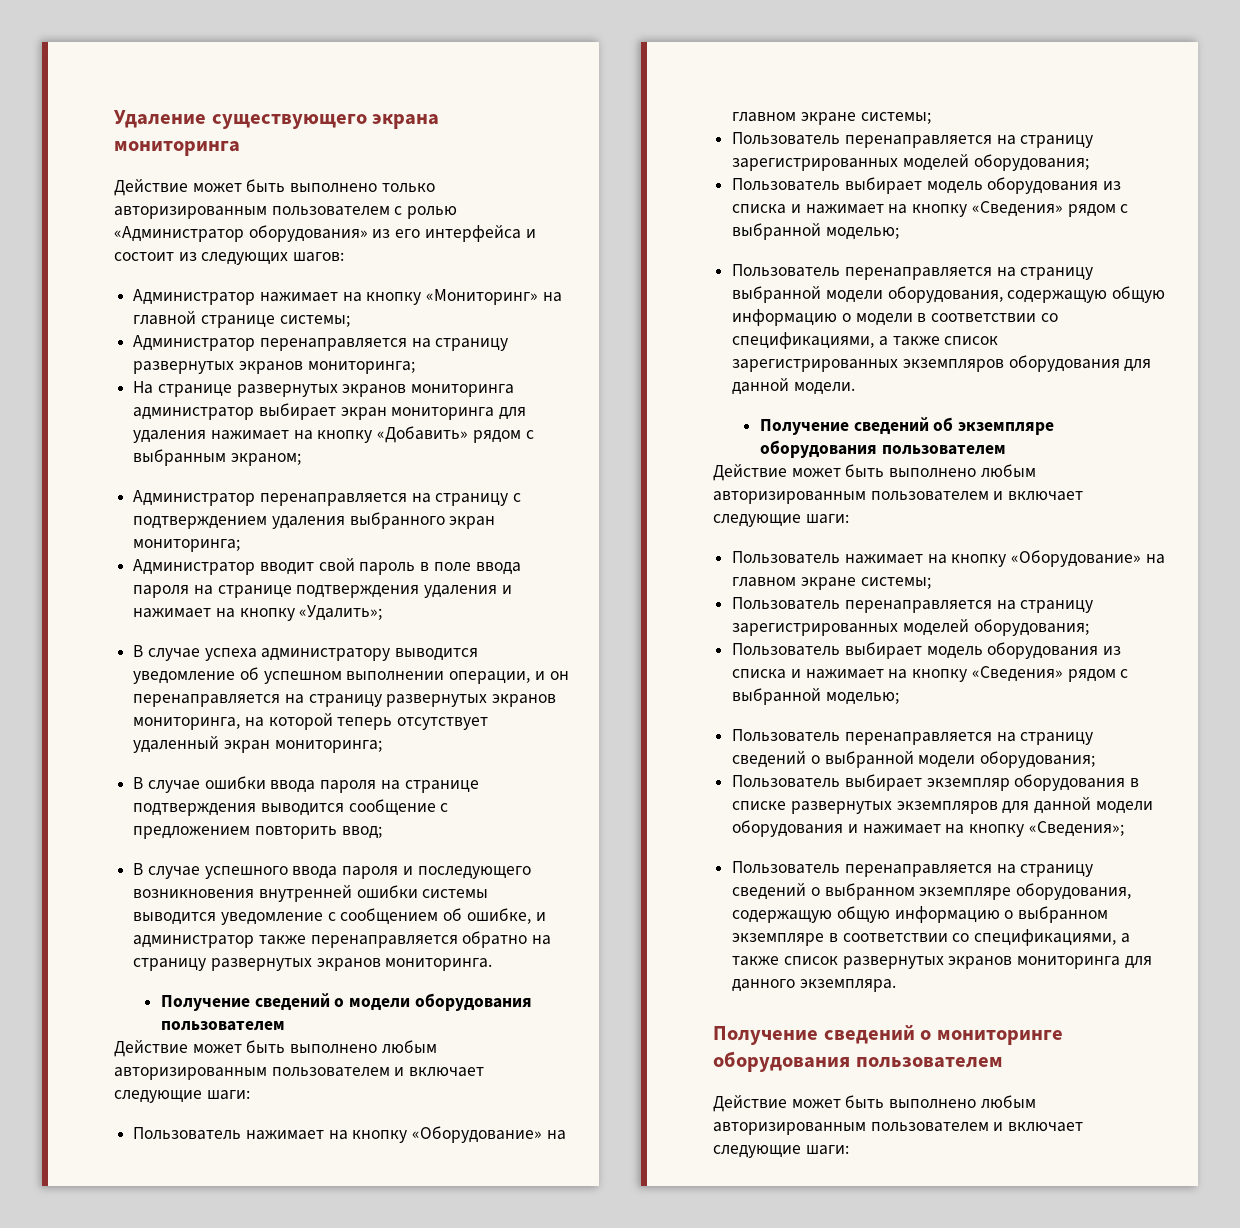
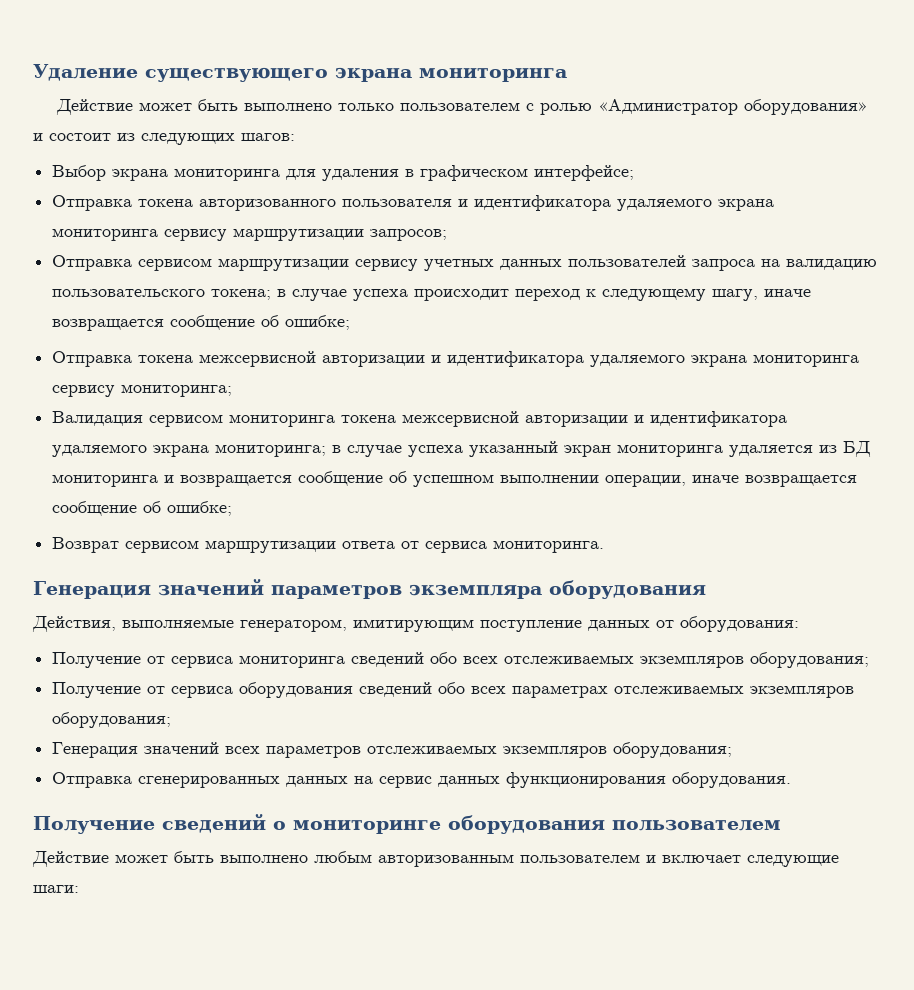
- Действие может быть выполнено только авторизированным пользователем с ролью «Администратор оборудования» из его интерфейса и состоит из следующих шагов:
+ Действие может быть выполнено только пользователем с ролью «Администратор оборудования» и состоит из следующих шагов:
- Администратор нажимает на кнопку «Мониторинг» на главной странице системы;
- Администратор перенаправляется на страницу развернутых экранов мониторинга;
- На странице развернутых экранов мониторинга администратор выбирает экран мониторинга для удаления нажимает на кнопку «Добавить» рядом с выбранным экраном;
- Администратор перенаправляется на страницу с подтверждением удаления выбранного экран мониторинга;
- Администратор вводит свой пароль в поле ввода пароля на странице подтверждения удаления и нажимает на кнопку «Удалить»;
- В случае успеха администратору выводится уведомление об успешном выполнении операции, и он перенаправляется на страницу развернутых экранов мониторинга, на которой теперь отсутствует удаленный экран мониторинга;
- В случае ошибки ввода пароля на странице подтверждения выводится сообщение с предложением повторить ввод;
- В случае успешного ввода пароля и последующего возникновения внутренней ошибки системы выводится уведомление с сообщением об ошибке, и администратор также перенаправляется обратно на страницу развернутых экранов мониторинга.
- Получение сведений о модели оборудования пользователем
- Действие может быть выполнено любым авторизированным пользователем и включает следующие шаги:
- Пользователь нажимает на кнопку «Оборудование» на главном экране системы;
- Пользователь перенаправляется на страницу зарегистрированных моделей оборудования;
- Пользователь выбирает модель оборудования из списка и нажимает на кнопку «Сведения» рядом с выбранной моделью;
- Пользователь перенаправляется на страницу выбранной модели оборудования, содержащую общую информацию о модели в соответствии со спецификациями, а также список зарегистрированных экземпляров оборудования для данной модели.
- Получение сведений об экземпляре оборудования пользователем
- Действие может быть выполнено любым авторизированным пользователем и включает следующие шаги:
- Пользователь нажимает на кнопку «Оборудование» на главном экране системы;
- Пользователь перенаправляется на страницу зарегистрированных моделей оборудования;
- Пользователь выбирает модель оборудования из списка и нажимает на кнопку «Сведения» рядом с выбранной моделью;
- Пользователь перенаправляется на страницу сведений о выбранной модели оборудования;
- Пользователь выбирает экземпляр оборудования в списке развернутых экземпляров для данной модели оборудования и нажимает на кнопку «Сведения»;
- Пользователь перенаправляется на страницу сведений о выбранном экземпляре оборудования, содержащую общую информацию о выбранном экземпляре в соответствии со спецификациями, а также список развернутых экранов мониторинга для данного экземпляра.
+ Выбор экрана мониторинга для удаления в графическом интерфейсе;
+ Отправка токена авторизованного пользователя и идентификатора удаляемого экрана мониторинга сервису маршрутизации запросов;
+ Отправка сервисом маршрутизации сервису учетных данных пользователей запроса на валидацию пользовательского токена; в случае успеха происходит переход к следующему шагу, иначе возвращается сообщение об ошибке;
+ Отправка токена межсервисной авторизации и идентификатора удаляемого экрана мониторинга сервису мониторинга;
+ Валидация сервисом мониторинга токена межсервисной авторизации и идентификатора удаляемого экрана мониторинга; в случае успеха указанный экран мониторинга удаляется из БД мониторинга и возвращается сообщение об успешном выполнении операции, иначе возвращается сообщение об ошибке;
+ Возврат сервисом маршрутизации ответа от сервиса мониторинга.
+ Генерация значений параметров экземпляра оборудования
+ Действия, выполняемые генератором, имитирующим поступление данных от оборудования:
+ Получение от сервиса мониторинга сведений обо всех отслеживаемых экземпляров оборудования;
+ Получение от сервиса оборудования сведений обо всех параметрах отслеживаемых экземпляров оборудования;
+ Генерация значений всех параметров отслеживаемых экземпляров оборудования;
+ Отправка сгенерированных данных на сервис данных функционирования оборудования.
  Получение сведений о мониторинге оборудования пользователем
- Действие может быть выполнено любым авторизированным пользователем и включает следующие шаги:
+ Действие может быть выполнено любым авторизованным пользователем и включает следующие шаги:

